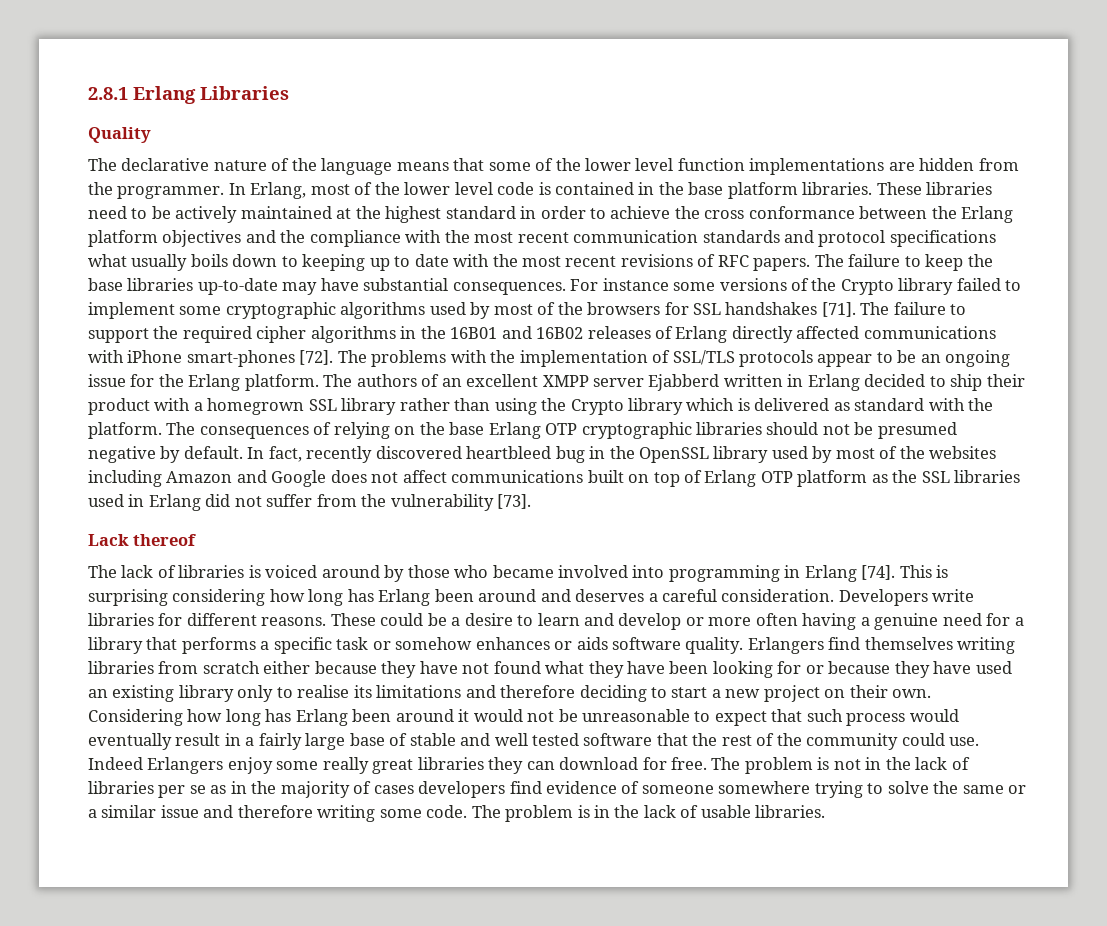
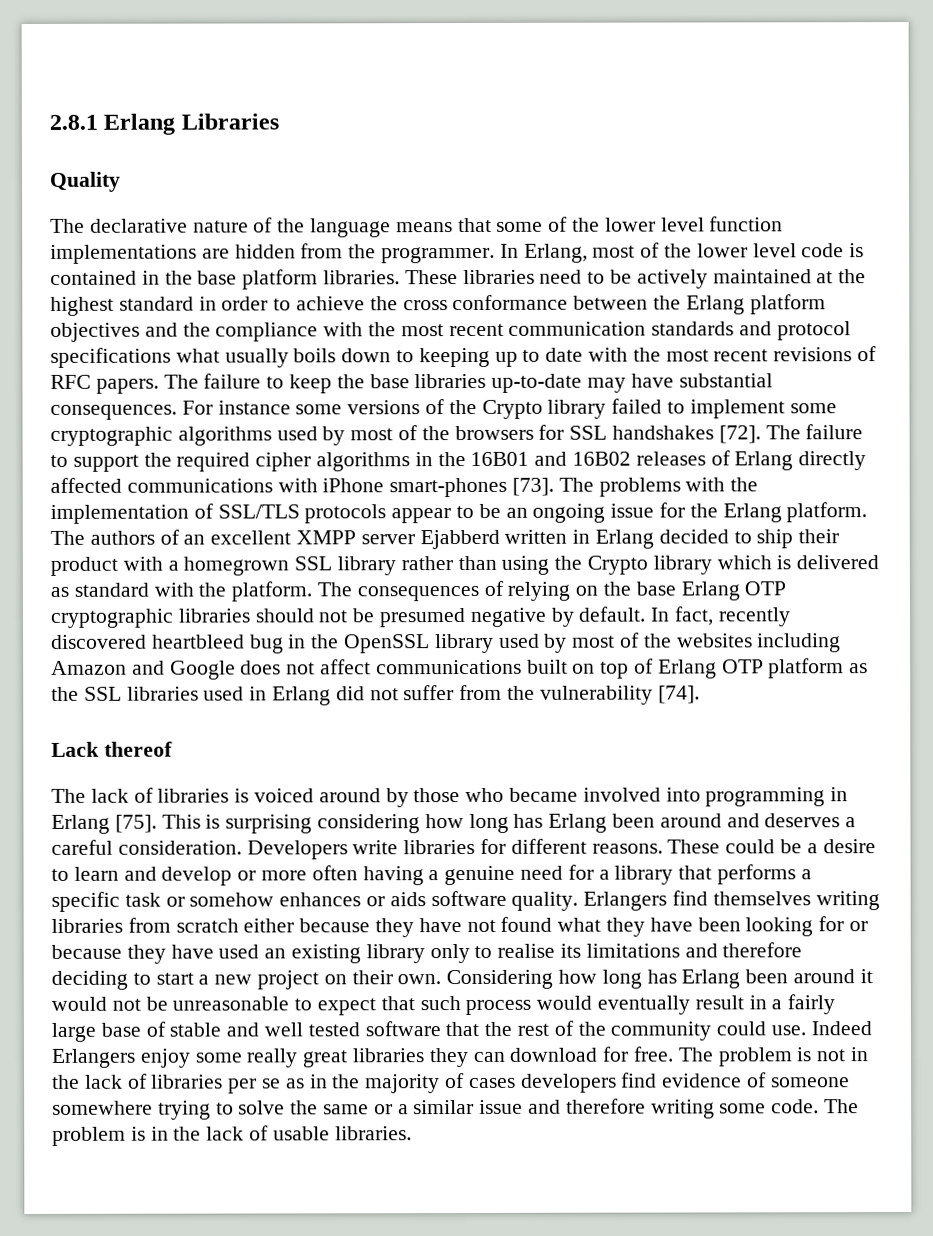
- For instance some versions of the Crypto library failed to implement some cryptographic algorithms used by most of the browsers for SSL handshakes [71].
+ For instance some versions of the Crypto library failed to implement some cryptographic algorithms used by most of the browsers for SSL handshakes [72].
- The failure to support the required cipher algorithms in the 16B01 and 16B02 releases of Erlang directly affected communications with iPhone smart-phones [72].
+ The failure to support the required cipher algorithms in the 16B01 and 16B02 releases of Erlang directly affected communications with iPhone smart-phones [73].
- In fact, recently discovered heartbleed bug in the OpenSSL library used by most of the websites including Amazon and Google does not affect communications built on top of Erlang OTP platform as the SSL libraries used in Erlang did not suffer from the vulnerability [73].
+ In fact, recently discovered heartbleed bug in the OpenSSL library used by most of the websites including Amazon and Google does not affect communications built on top of Erlang OTP platform as the SSL libraries used in Erlang did not suffer from the vulnerability [74].
- The lack of libraries is voiced around by those who became involved into programming in Erlang [74].
+ The lack of libraries is voiced around by those who became involved into programming in Erlang [75].

